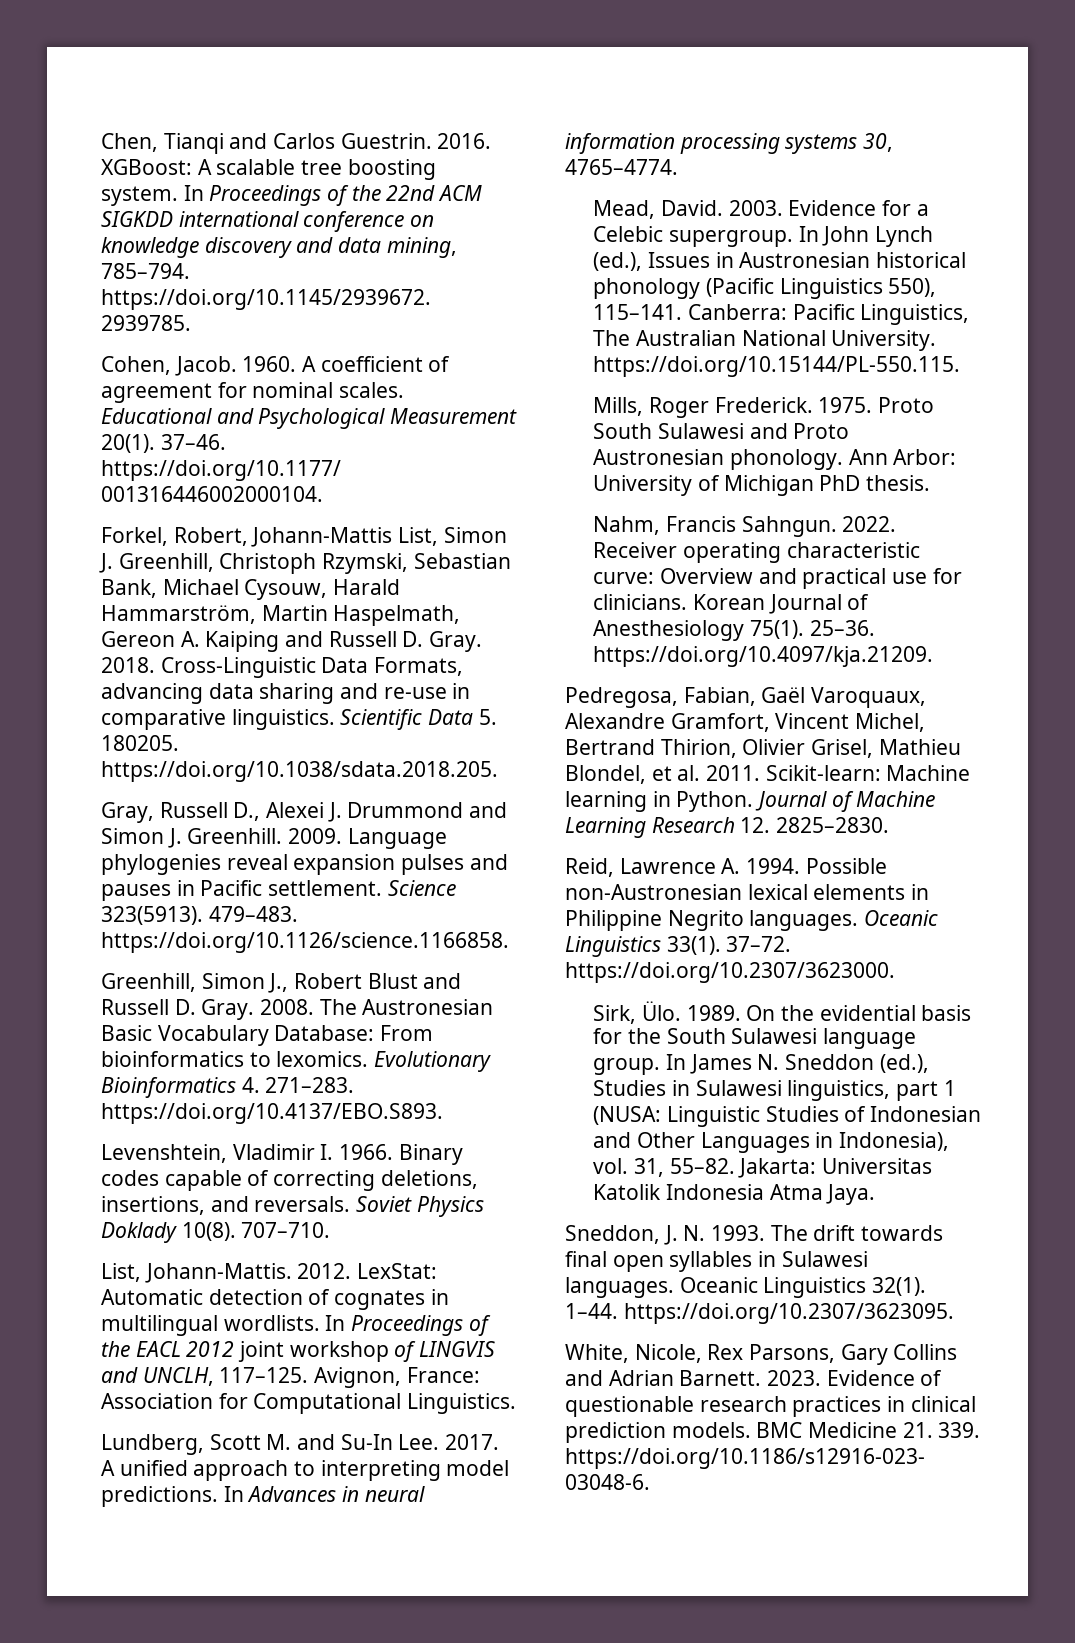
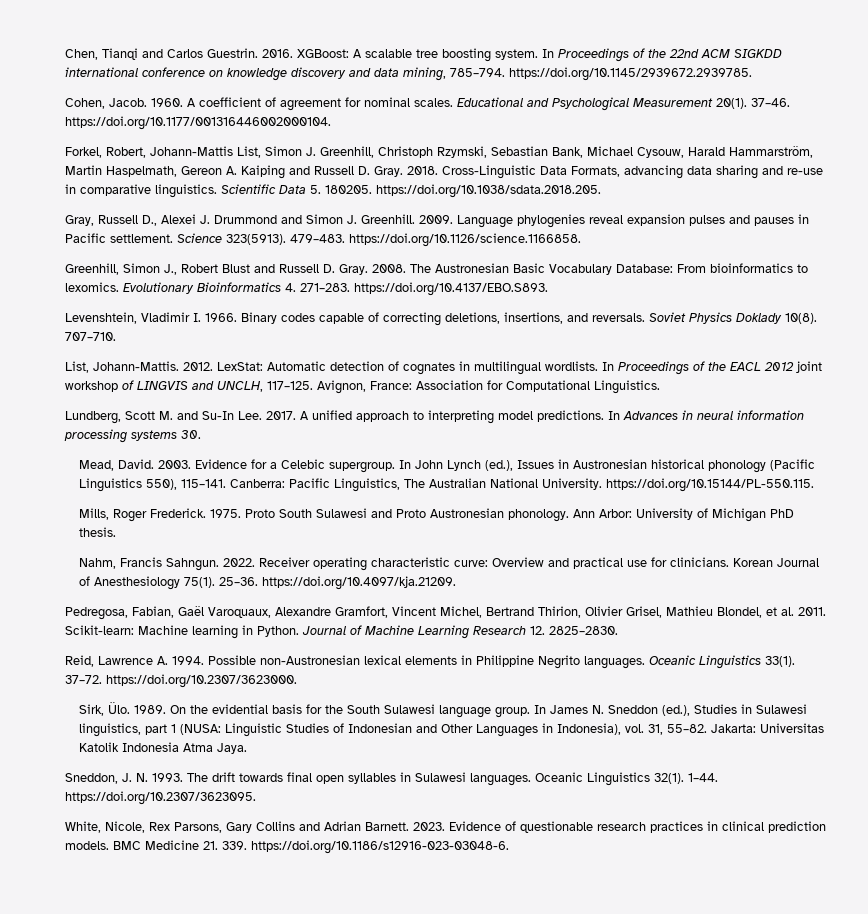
- In Advances in neural information processing systems 30, 4765–4774.
+ In Advances in neural information processing systems 30.

